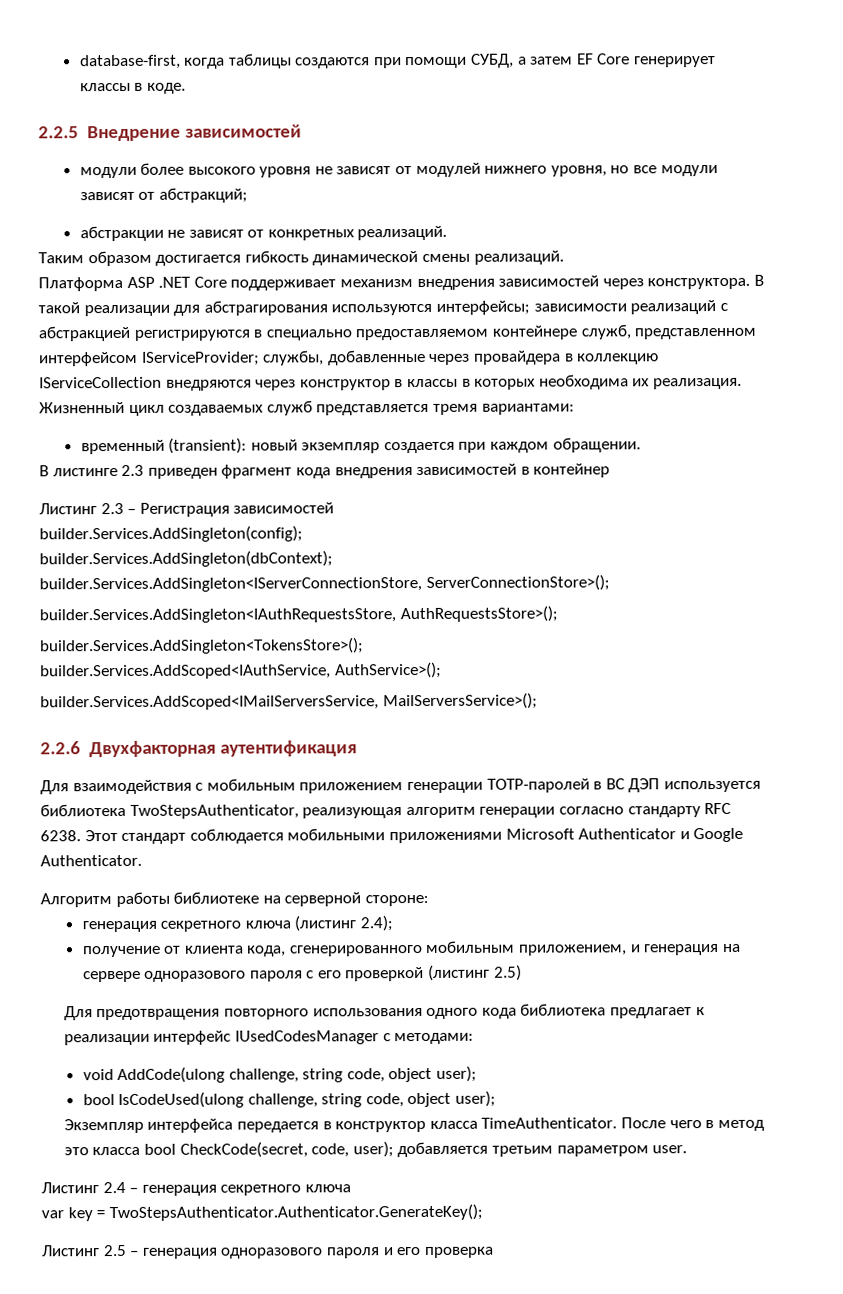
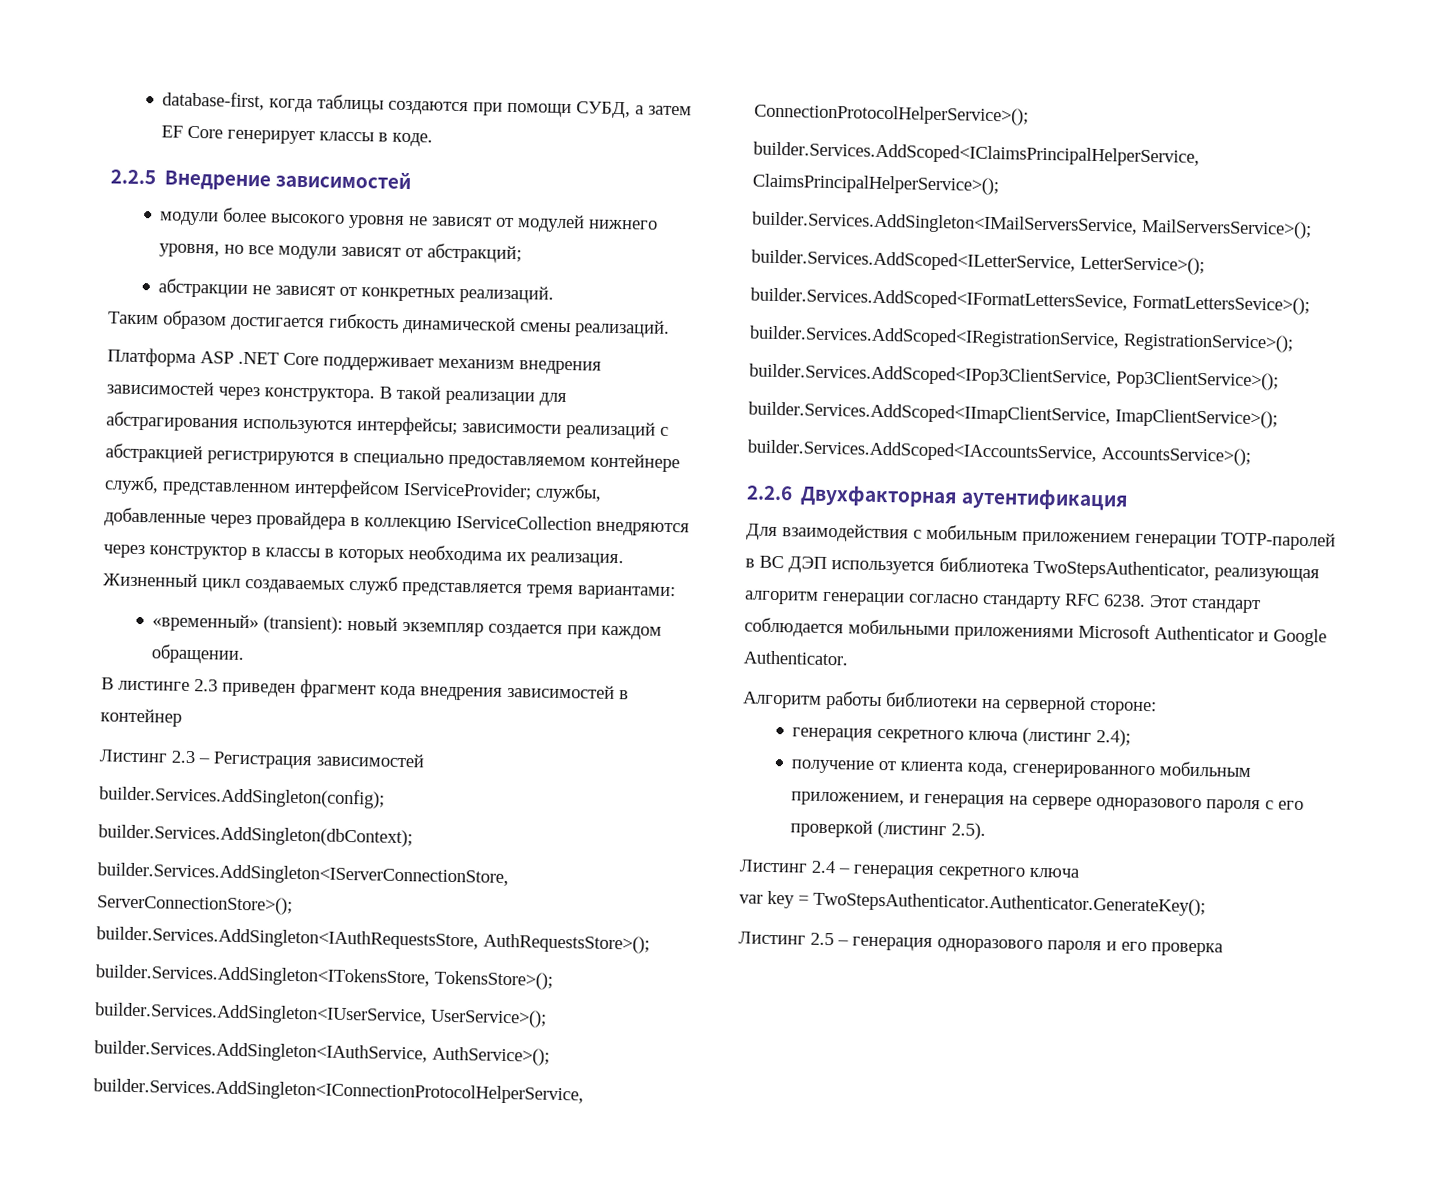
- временный (transient): новый экземпляр создается при каждом обращении.
+ «временный» (transient): новый экземпляр создается при каждом обращении.
- builder.Services.AddSingleton<TokensStore>();
- builder.Services.AddScoped<IAuthService, AuthService>();
- builder.Services.AddScoped<IMailServersService, MailServersService>();
+ builder.Services.AddSingleton<ITokensStore, TokensStore>();
+ builder.Services.AddSingleton<IUserService, UserService>();
+ builder.Services.AddSingleton<IAuthService, AuthService>();
+ builder.Services.AddSingleton<IConnectionProtocolHelperService, ConnectionProtocolHelperService>();
+ builder.Services.AddScoped<IClaimsPrincipalHelperService, ClaimsPrincipalHelperService>();
+ builder.Services.AddSingleton<IMailServersService, MailServersService>();
+ builder.Services.AddScoped<ILetterService, LetterService>();
+ builder.Services.AddScoped<IFormatLettersSevice, FormatLettersSevice>();
+ builder.Services.AddScoped<IRegistrationService, RegistrationService>();
+ builder.Services.AddScoped<IPop3ClientService, Pop3ClientService>();
+ builder.Services.AddScoped<IImapClientService, ImapClientService>();
+ builder.Services.AddScoped<IAccountsService, AccountsService>();
- Алгоритм работы библиотеке на серверной стороне:
+ Алгоритм работы библиотеки на серверной стороне:
- получение от клиента кода, сгенерированного мобильным приложением, и генерация на сервере одноразового пароля с его проверкой (листинг 2.5)
- Для предотвращения повторного использования одного кода библиотека предлагает к реализации интерфейс IUsedCodesManager с методами:
- void AddCode(ulong challenge, string code, object user);
- bool IsCodeUsed(ulong challenge, string code, object user);
- Экземпляр интерфейса передается в конструктор класса TimeAuthenticator. После чего в метод это класса bool CheckCode(secret, code, user); добавляется третьим параметром user.
+ получение от клиента кода, сгенерированного мобильным приложением, и генерация на сервере одноразового пароля с его проверкой (листинг 2.5).

